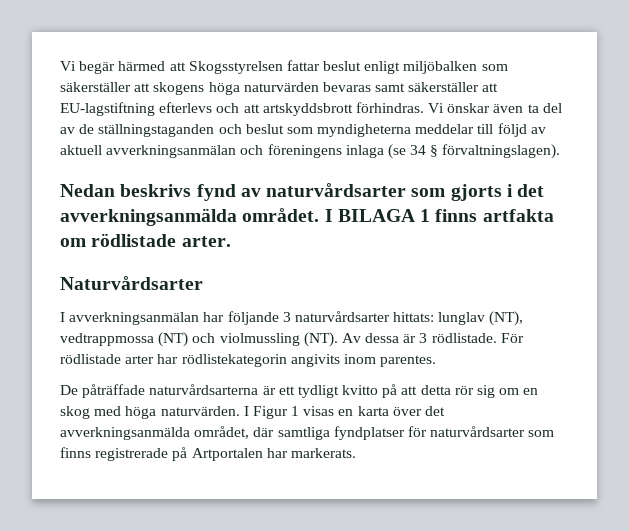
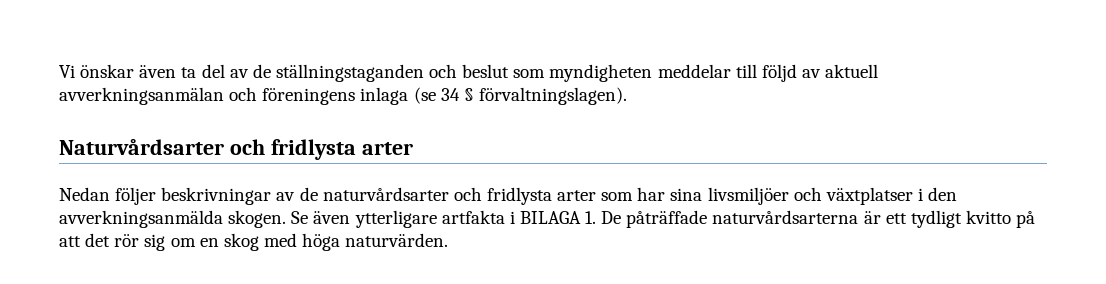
- Vi begär härmed att Skogsstyrelsen fattar beslut enligt miljöbalken som säkerställer att skogens höga naturvärden bevaras samt säkerställer att EU-lagstiftning efterlevs och att artskyddsbrott förhindras. Vi önskar även ta del av de ställningstaganden och beslut som myndigheterna meddelar till följd av aktuell avverkningsanmälan och föreningens inlaga (se 34 § förvaltningslagen).
+ Vi önskar även ta del av de ställningstaganden och beslut som myndigheten meddelar till följd av aktuell avverkningsanmälan och föreningens inlaga (se 34 § förvaltningslagen).
- Nedan beskrivs fynd av naturvårdsarter som gjorts i det avverkningsanmälda området. I BILAGA 1 finns artfakta om rödlistade arter.
- Naturvårdsarter
- I avverkningsanmälan har följande 3 naturvårdsarter hittats: lunglav (NT), vedtrappmossa (NT) och violmussling (NT). Av dessa är 3 rödlistade. För rödlistade arter har rödlistekategorin angivits inom parentes.
- De påträffade naturvårdsarterna är ett tydligt kvitto på att detta rör sig om en skog med höga naturvärden. I Figur 1 visas en karta över det avverkningsanmälda området, där samtliga fyndplatser för naturvårdsarter som finns registrerade på Artportalen har markerats.
+ Naturvårdsarter och fridlysta arter
+ Nedan följer beskrivningar av de naturvårdsarter och fridlysta arter som har sina livsmiljöer och växtplatser i den avverkningsanmälda skogen. Se även ytterligare artfakta i BILAGA 1. De påträffade naturvårdsarterna är ett tydligt kvitto på att det rör sig om en skog med höga naturvärden.

